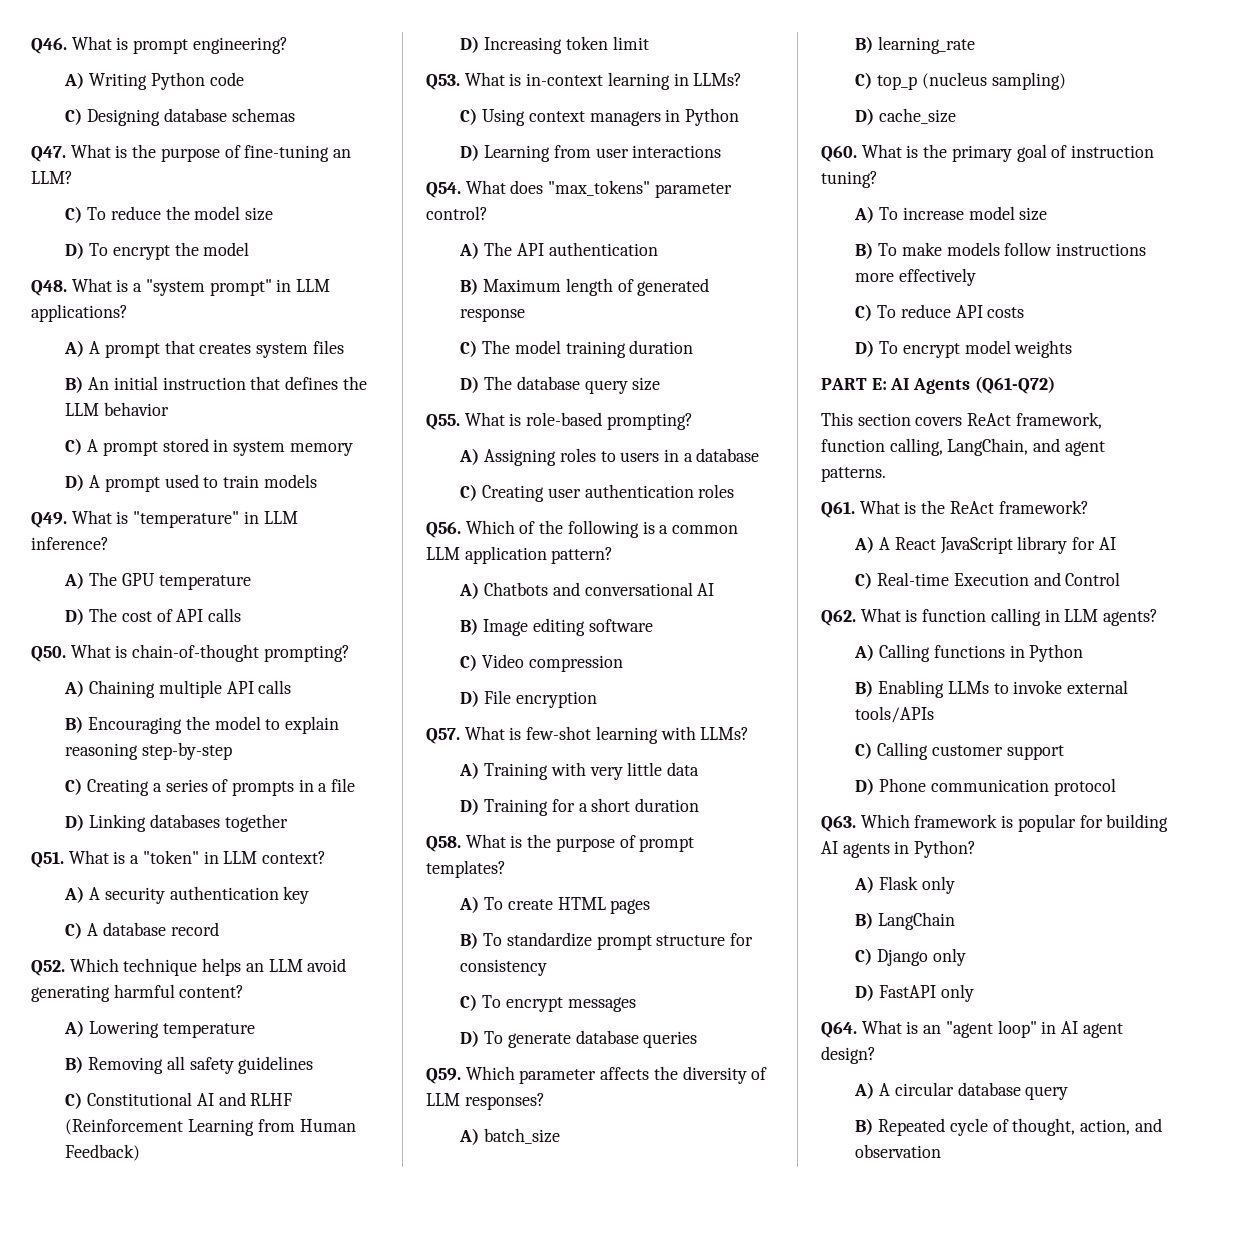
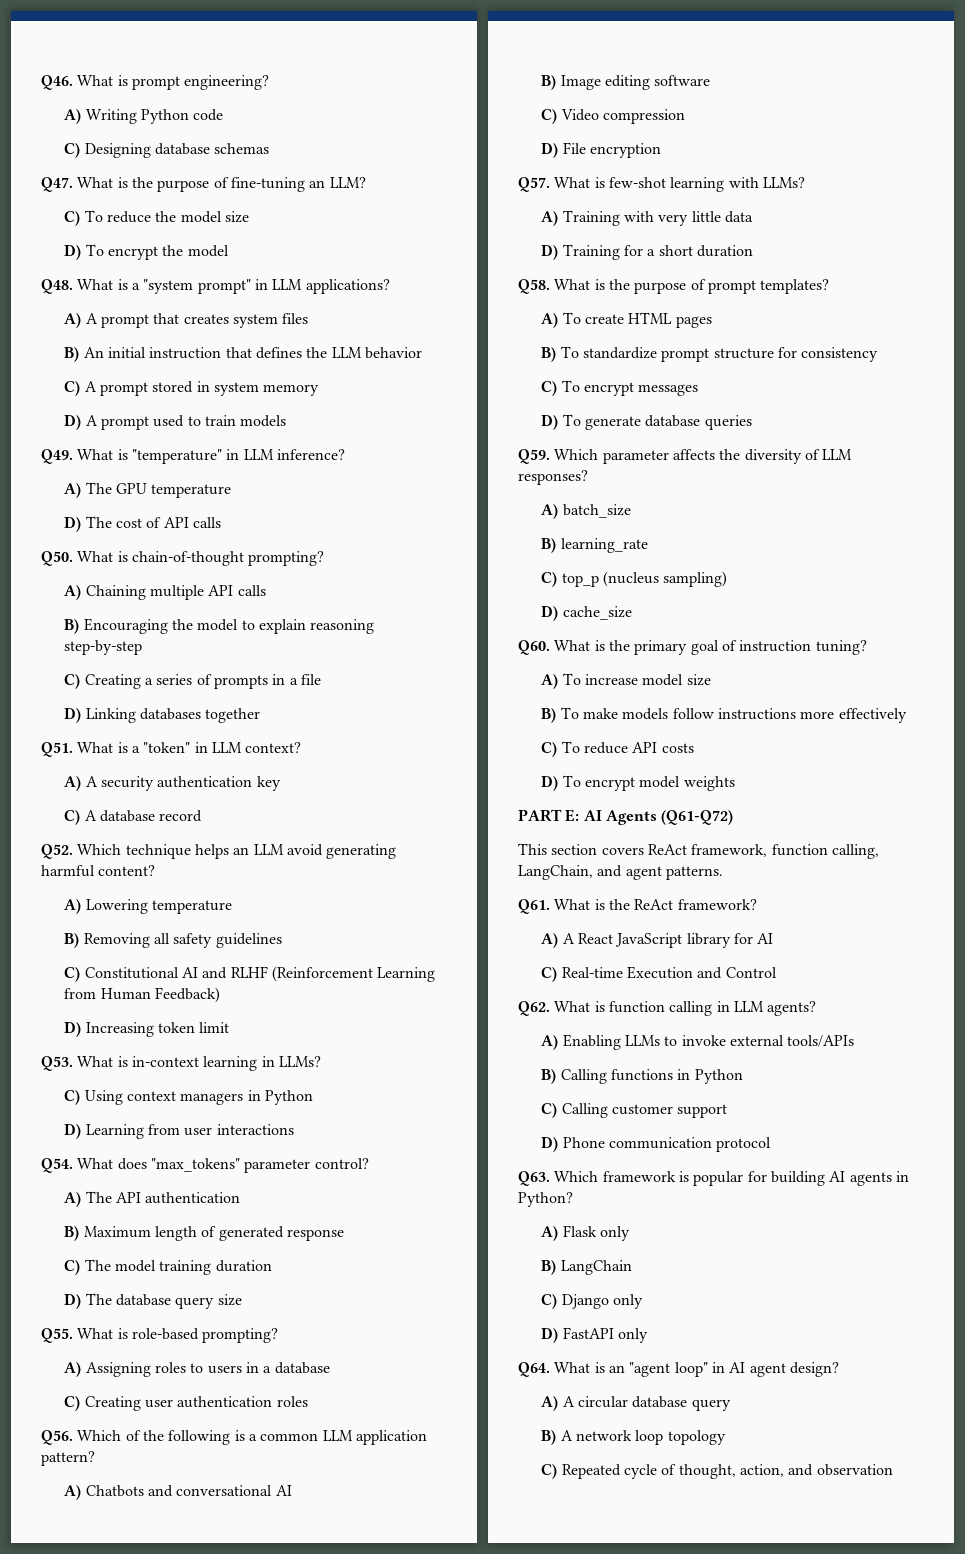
- A) Calling functions in Python
- B) Enabling LLMs to invoke external tools/APIs
+ A) Enabling LLMs to invoke external tools/APIs
+ B) Calling functions in Python
- B) Repeated cycle of thought, action, and observation
+ B) A network loop topology
+ C) Repeated cycle of thought, action, and observation

